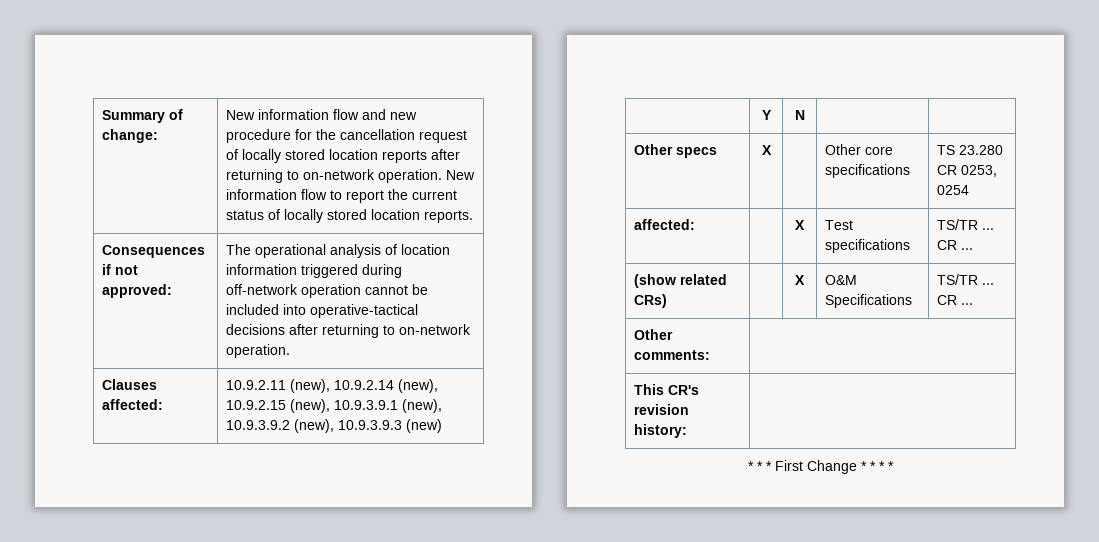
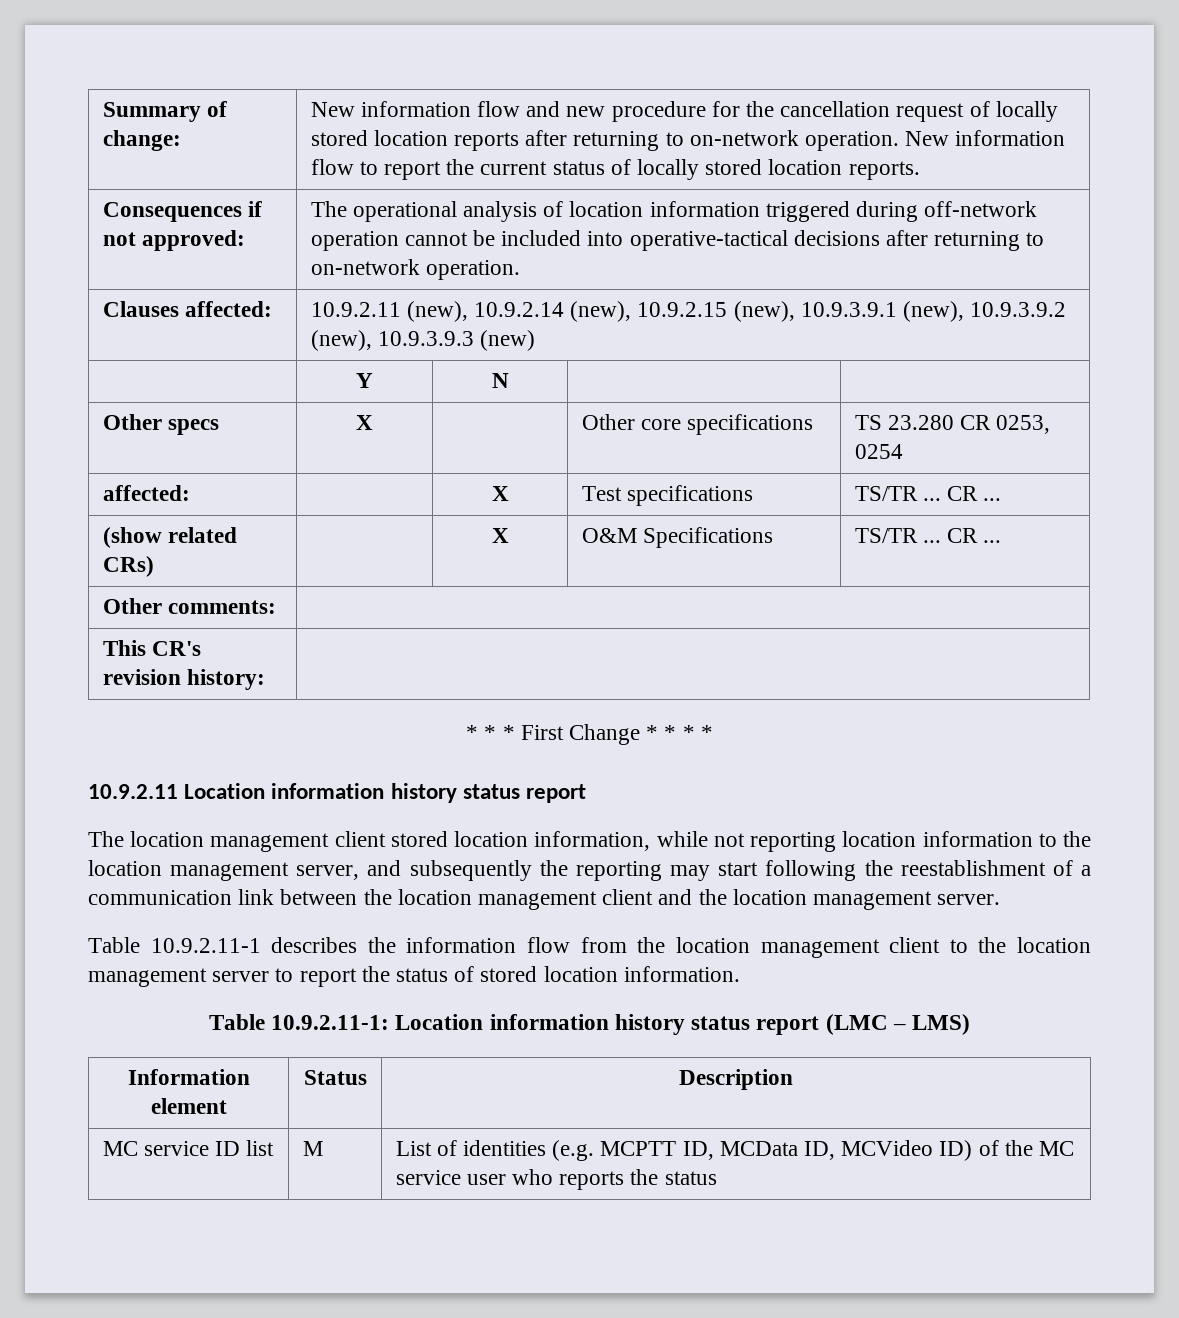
+ 10.9.2.11 Location information history status report
+ The location management client stored location information, while not reporting location information to the location management server, and subsequently the reporting may start following the reestablishment of a communication link between the location management client and the location management server.
+ Table 10.9.2.11-1 describes the information flow from the location management client to the location management server to report the status of stored location information.
+ Table 10.9.2.11-1: Location information history status report (LMC – LMS)
+ Information element | Status | Description
+ MC service ID list | M | List of identities (e.g. MCPTT ID, MCData ID, MCVideo ID) of the MC service user who reports the status

